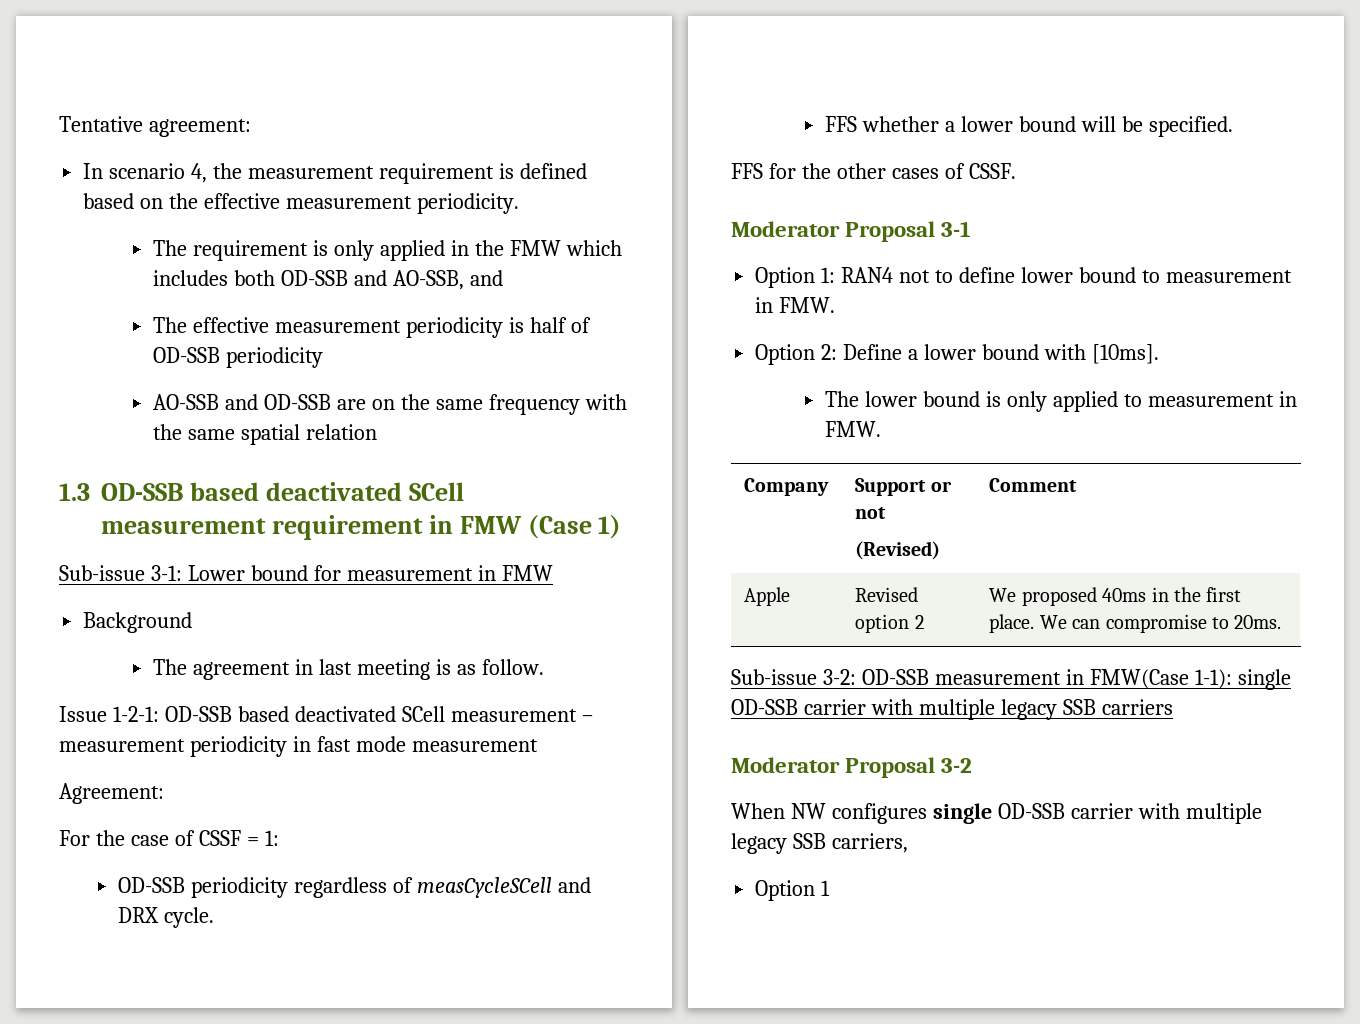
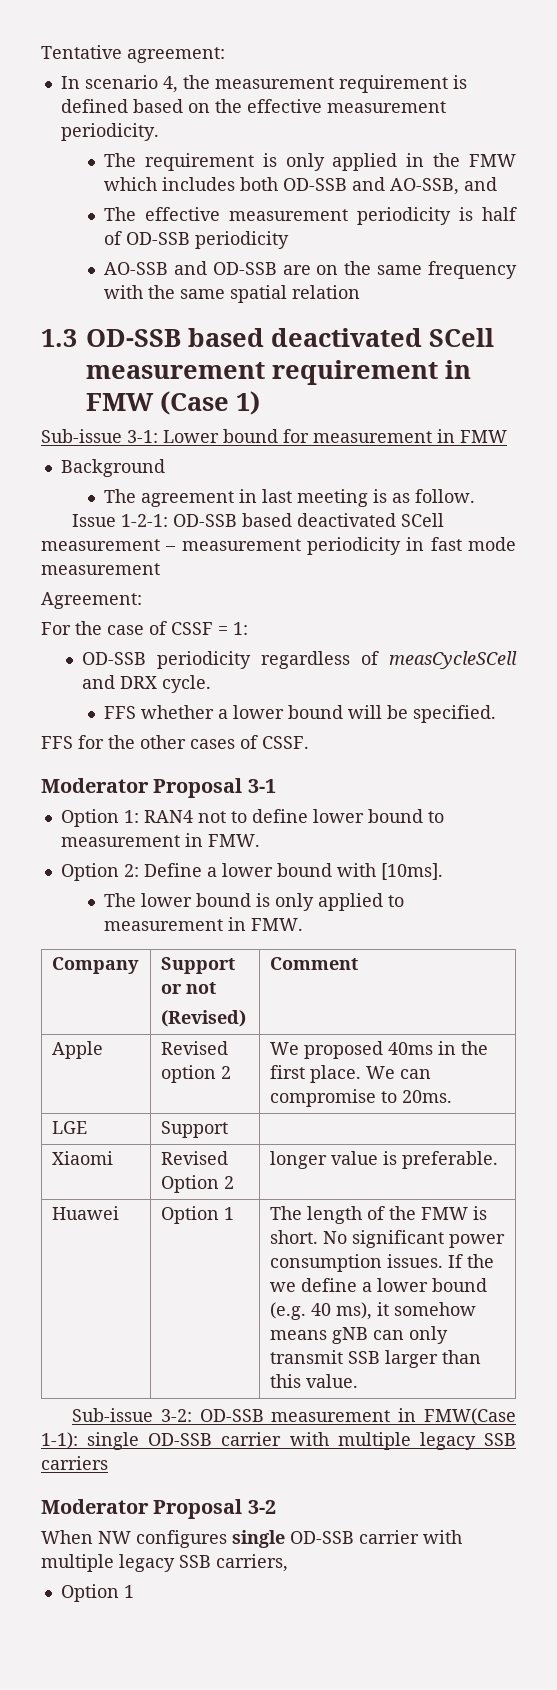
+ LGE | Support |
+ Xiaomi | Revised Option 2 | longer value is preferable.
+ Huawei | Option 1 | The length of the FMW is short. No significant power consumption issues. If the we define a lower bound (e.g. 40 ms), it somehow means gNB can only transmit SSB larger than this value.

